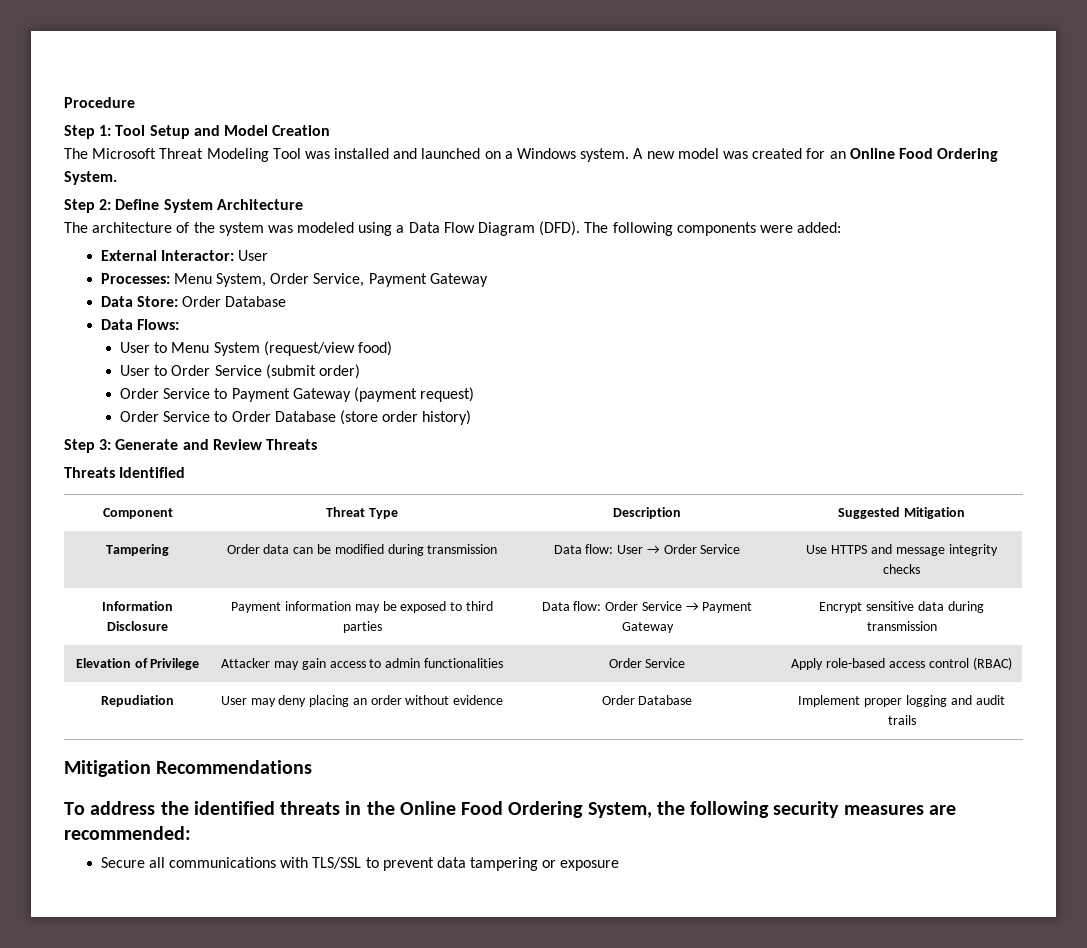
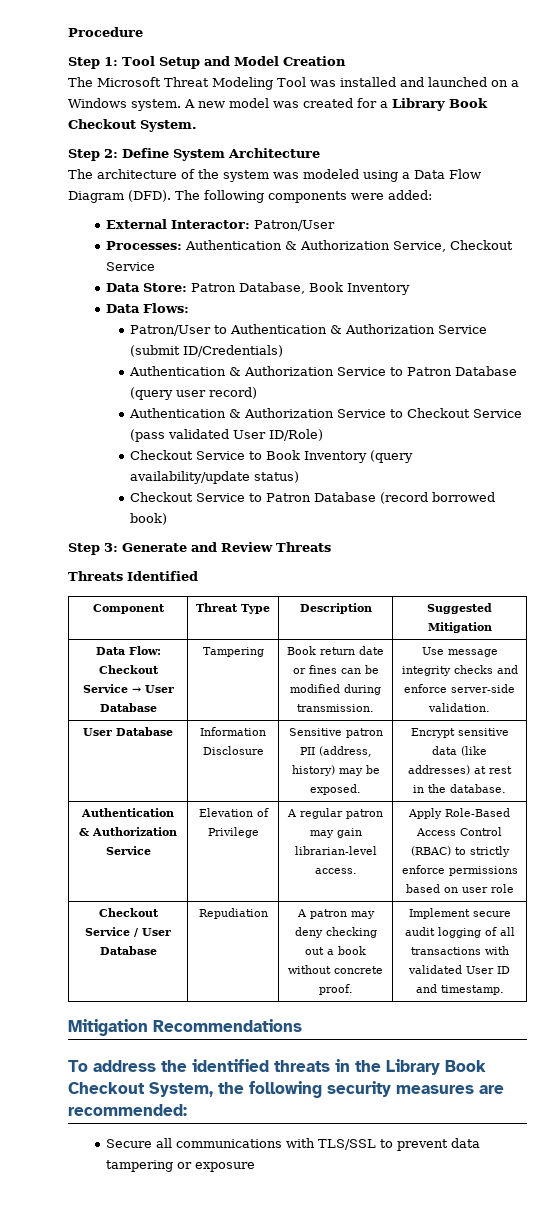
- A new model was created for an Online Food Ordering System.
+ A new model was created for a Library Book Checkout System.
- External Interactor: User
+ External Interactor: Patron/User
- Processes: Menu System, Order Service, Payment Gateway
- Data Store: Order Database
+ Processes: Authentication & Authorization Service, Checkout Service
+ Data Store: Patron Database, Book Inventory
  Data Flows:
- User to Menu System (request/view food)
- User to Order Service (submit order)
- Order Service to Payment Gateway (payment request)
- Order Service to Order Database (store order history)
+ Patron/User to Authentication & Authorization Service (submit ID/Credentials)
+ Authentication & Authorization Service to Patron Database (query user record)
+ Authentication & Authorization Service to Checkout Service (pass validated User ID/Role)
+ Checkout Service to Book Inventory (query availability/update status)
+ Checkout Service to Patron Database (record borrowed book)
- Tampering | Order data can be modified during transmission | Data flow: User → Order Service | Use HTTPS and message integrity checks
- Information Disclosure | Payment information may be exposed to third parties | Data flow: Order Service → Payment Gateway | Encrypt sensitive data during transmission
- Elevation of Privilege | Attacker may gain access to admin functionalities | Order Service | Apply role-based access control (RBAC)
- Repudiation | User may deny placing an order without evidence | Order Database | Implement proper logging and audit trails
+ Data Flow: Checkout Service → User Database | Tampering | Book return date or fines can be modified during transmission. | Use message integrity checks and enforce server-side validation.
+ User Database | Information Disclosure | Sensitive patron PII (address, history) may be exposed. | Encrypt sensitive data (like addresses) at rest in the database.
+ Authentication & Authorization Service | Elevation of Privilege | A regular patron may gain librarian-level access. | Apply Role-Based Access Control (RBAC) to strictly enforce permissions based on user role
+ Checkout Service / User Database | Repudiation | A patron may deny checking out a book without concrete proof. | Implement secure audit logging of all transactions with validated User ID and timestamp.
- To address the identified threats in the Online Food Ordering System, the following security measures are recommended:
+ To address the identified threats in the Library Book Checkout System, the following security measures are recommended:

